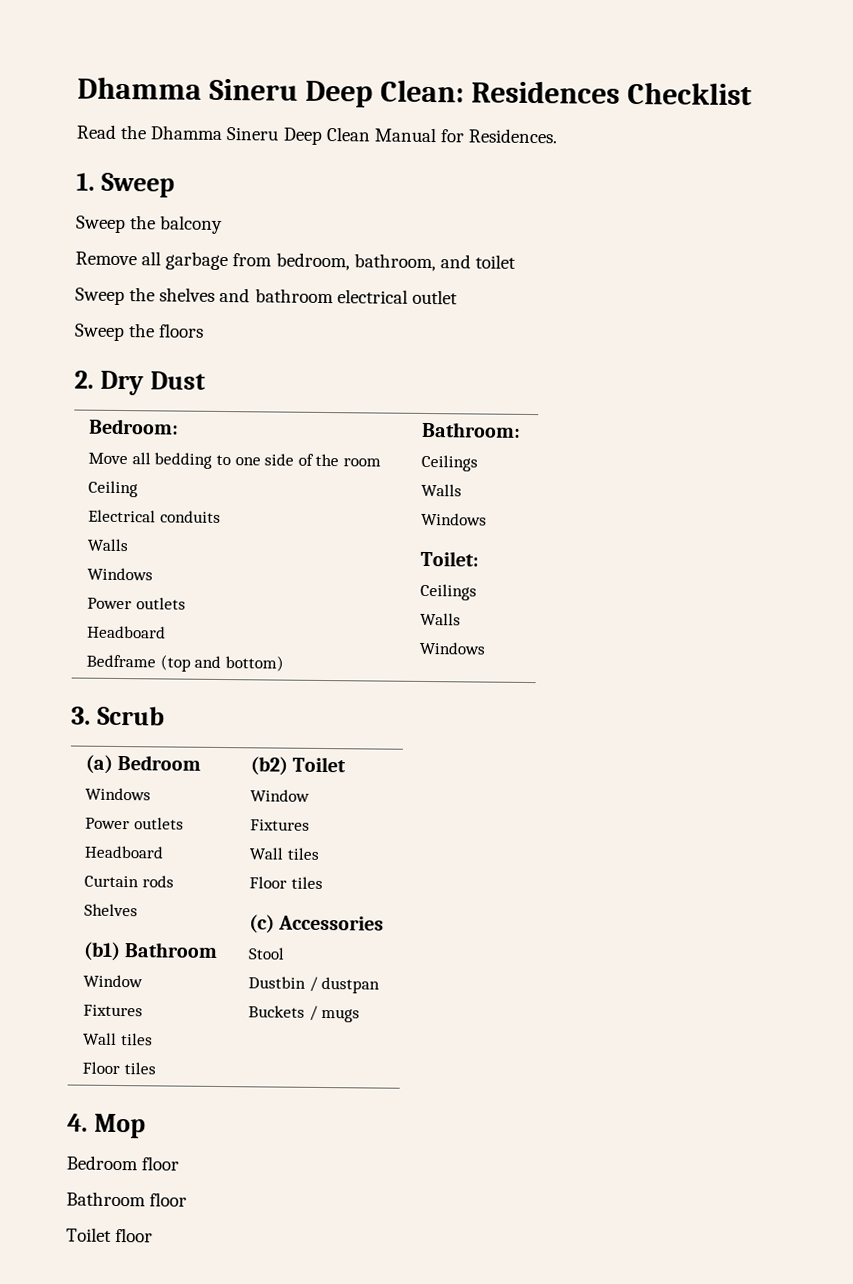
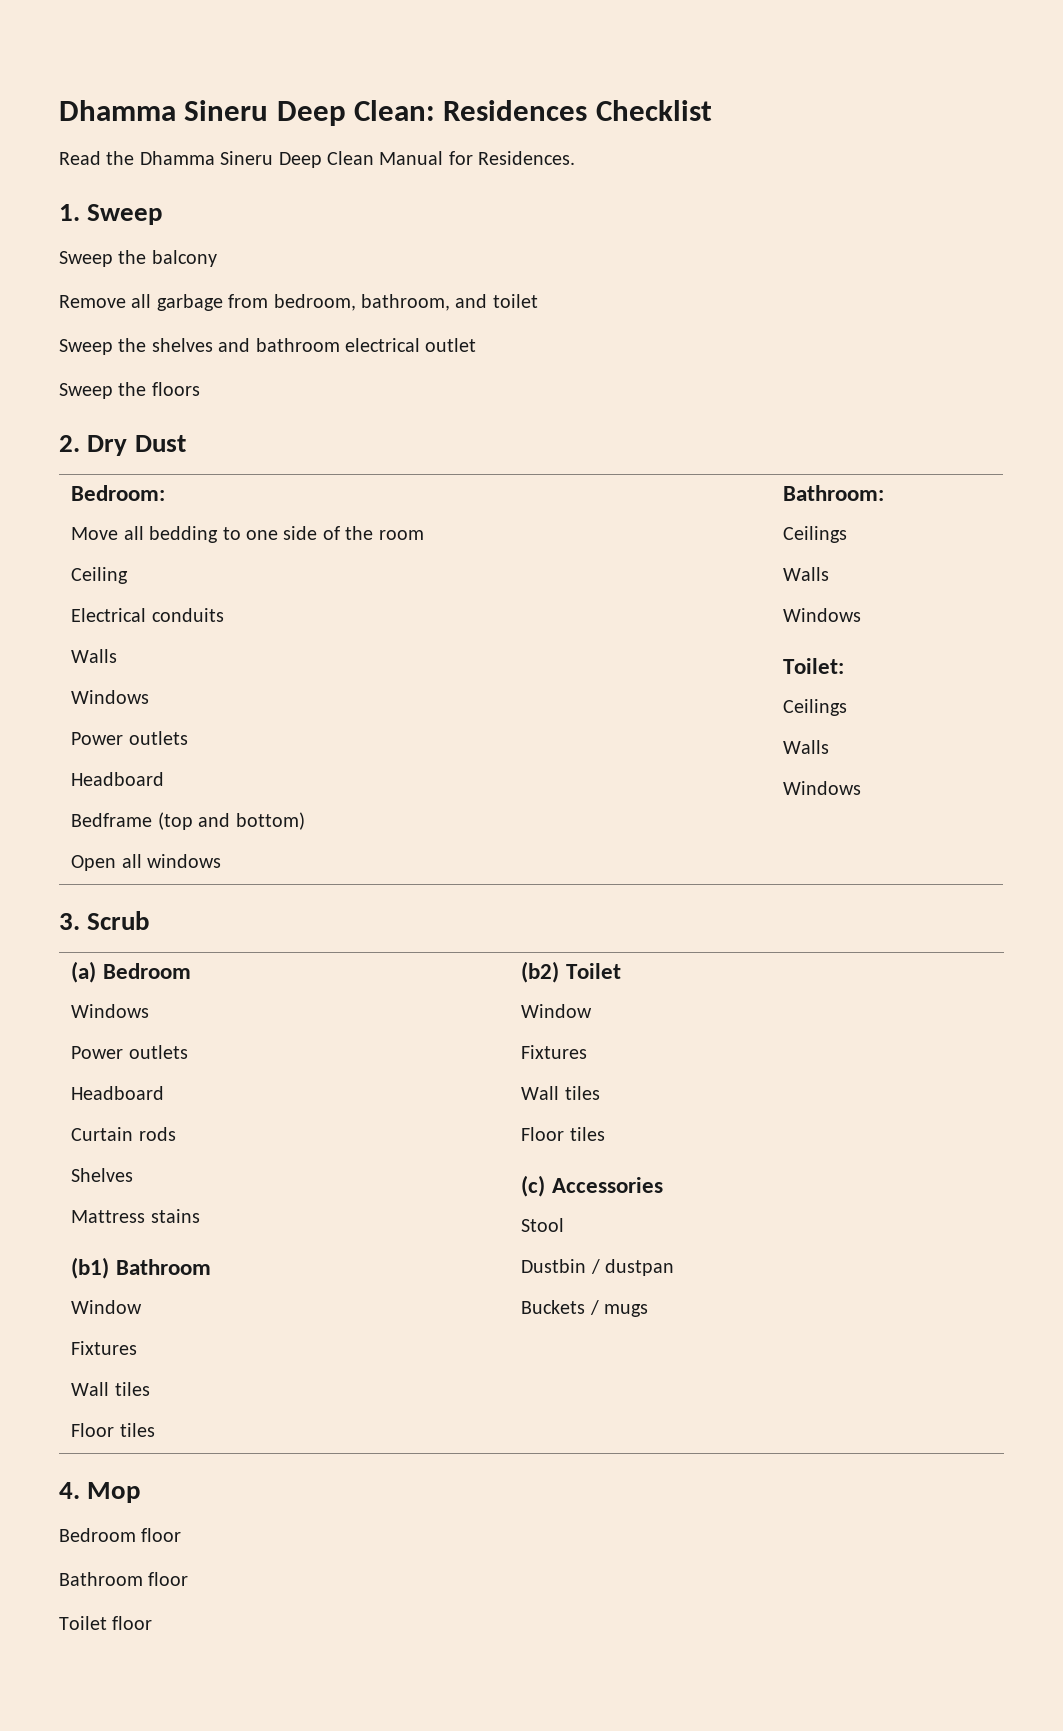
  Bedroom:
  Move all bedding to one side of the room
  Ceiling
  Electrical conduits
  Walls
  Windows
  Power outlets
  Headboard
- Bedframe (top and bottom) | Bathroom:
+ Bedframe (top and bottom)
+ Open all windows | Bathroom:
  (a) Bedroom
  Windows
  Power outlets
  Headboard
  Curtain rods
  Shelves
+ Mattress stains

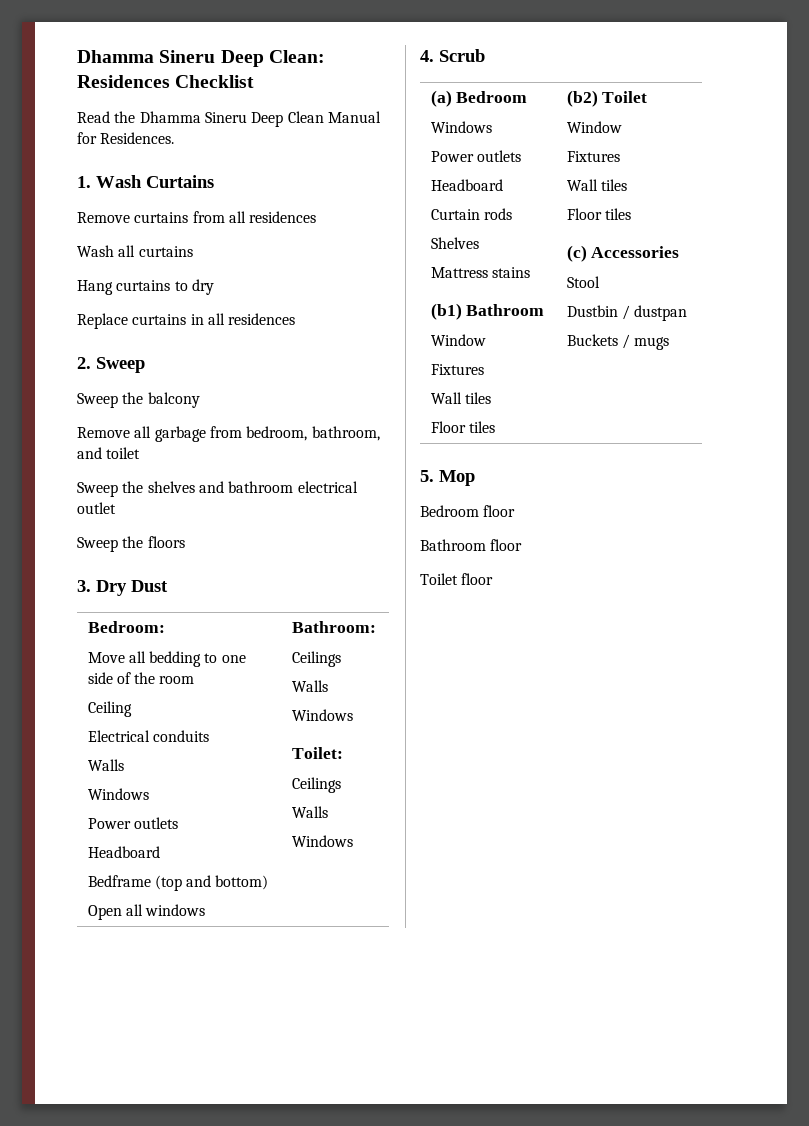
- 1. Sweep
+ 1. Wash Curtains
+ Remove curtains from all residences
+ Wash all curtains
+ Hang curtains to dry
+ Replace curtains in all residences
+ 2. Sweep
- 2. Dry Dust
+ 3. Dry Dust
- 3. Scrub
+ 4. Scrub
- 4. Mop
+ 5. Mop

